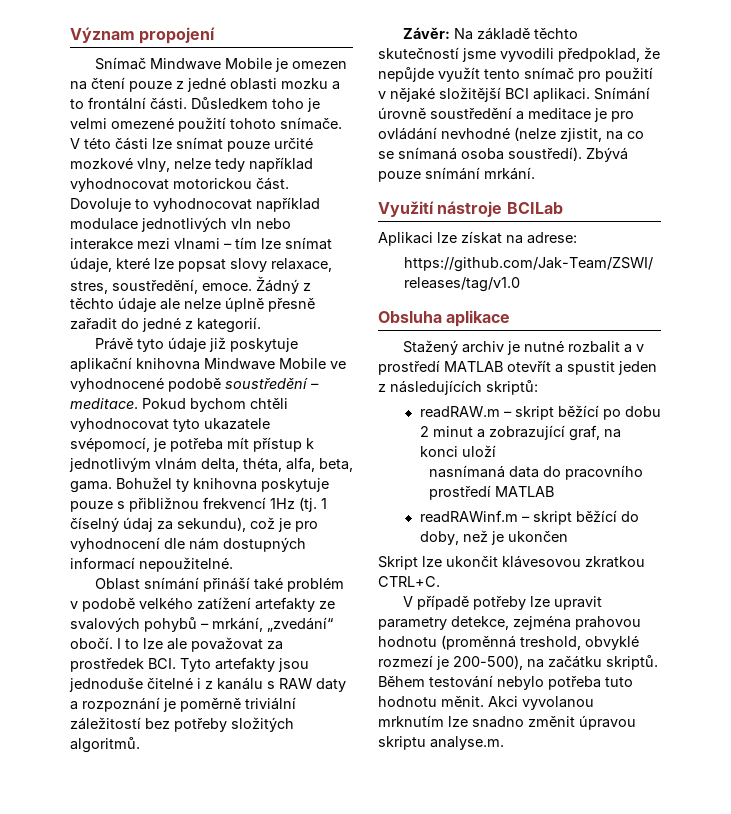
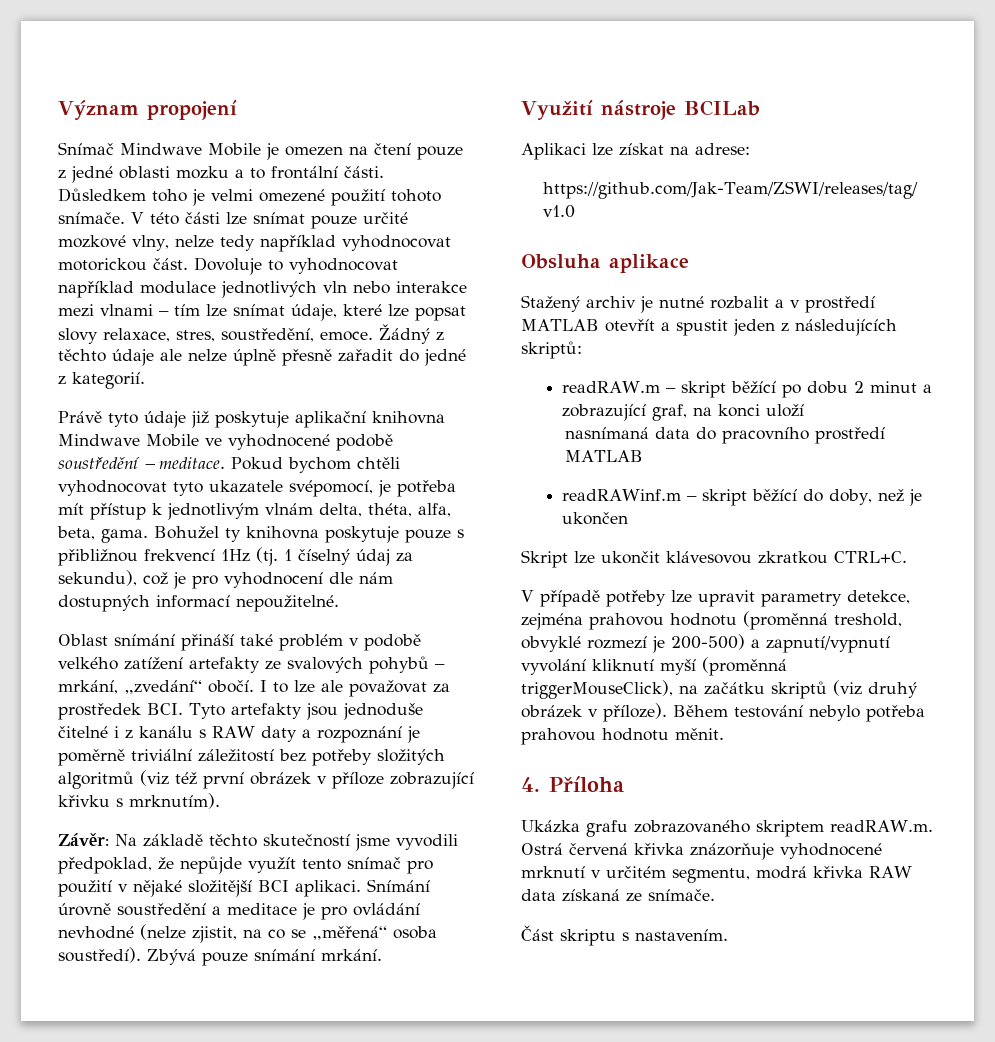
- I to lze ale považovat za prostředek BCI. Tyto artefakty jsou jednoduše čitelné i z kanálu s RAW daty a rozpoznání je poměrně triviální záležitostí bez potřeby složitých algoritmů.
+ I to lze ale považovat za prostředek BCI. Tyto artefakty jsou jednoduše čitelné i z kanálu s RAW daty a rozpoznání je poměrně triviální záležitostí bez potřeby složitých algoritmů (viz též první obrázek v příloze zobrazující křivku s mrknutím).
- Snímání úrovně soustředění a meditace je pro ovládání nevhodné (nelze zjistit, na co se snímaná osoba soustředí).
+ Snímání úrovně soustředění a meditace je pro ovládání nevhodné (nelze zjistit, na co se „měřená“ osoba soustředí).
- V případě potřeby lze upravit parametry detekce, zejména prahovou hodnotu (proměnná treshold, obvyklé rozmezí je 200-500), na začátku skriptů.
+ V případě potřeby lze upravit parametry detekce, zejména prahovou hodnotu (proměnná treshold, obvyklé rozmezí je 200-500) a zapnutí/vypnutí vyvolání kliknutí myší (proměnná triggerMouseClick), na začátku skriptů (viz druhý obrázek v příloze).
- Během testování nebylo potřeba tuto hodnotu měnit. Akci vyvolanou mrknutím lze snadno změnit úpravou skriptu analyse.m.
+ Během testování nebylo potřeba prahovou hodnotu měnit.
+ 4. Příloha
+ Ukázka grafu zobrazovaného skriptem readRAW.m. Ostrá červená křivka znázorňuje vyhodnocené mrknutí v určitém segmentu, modrá křivka RAW data získaná ze snímače.
+ Část skriptu s nastavením.

